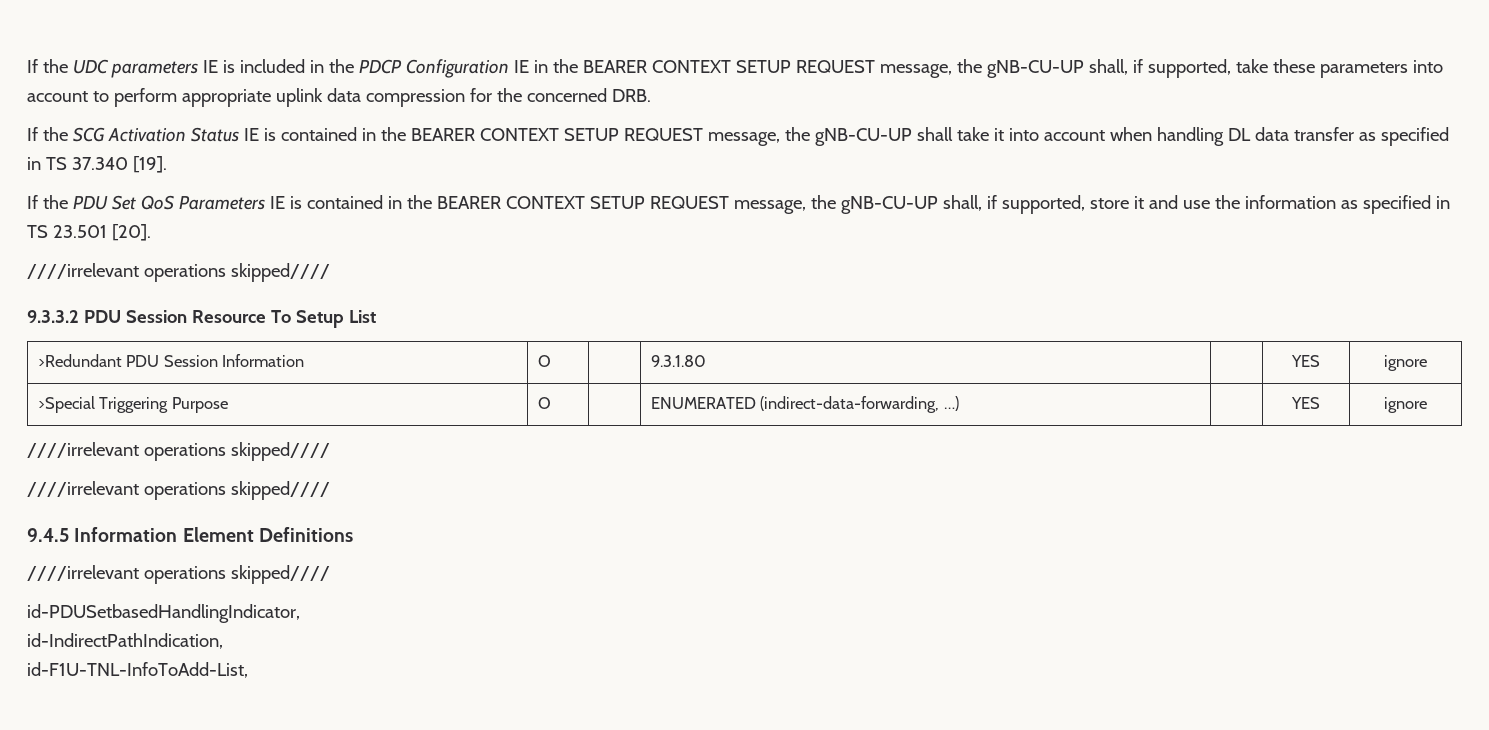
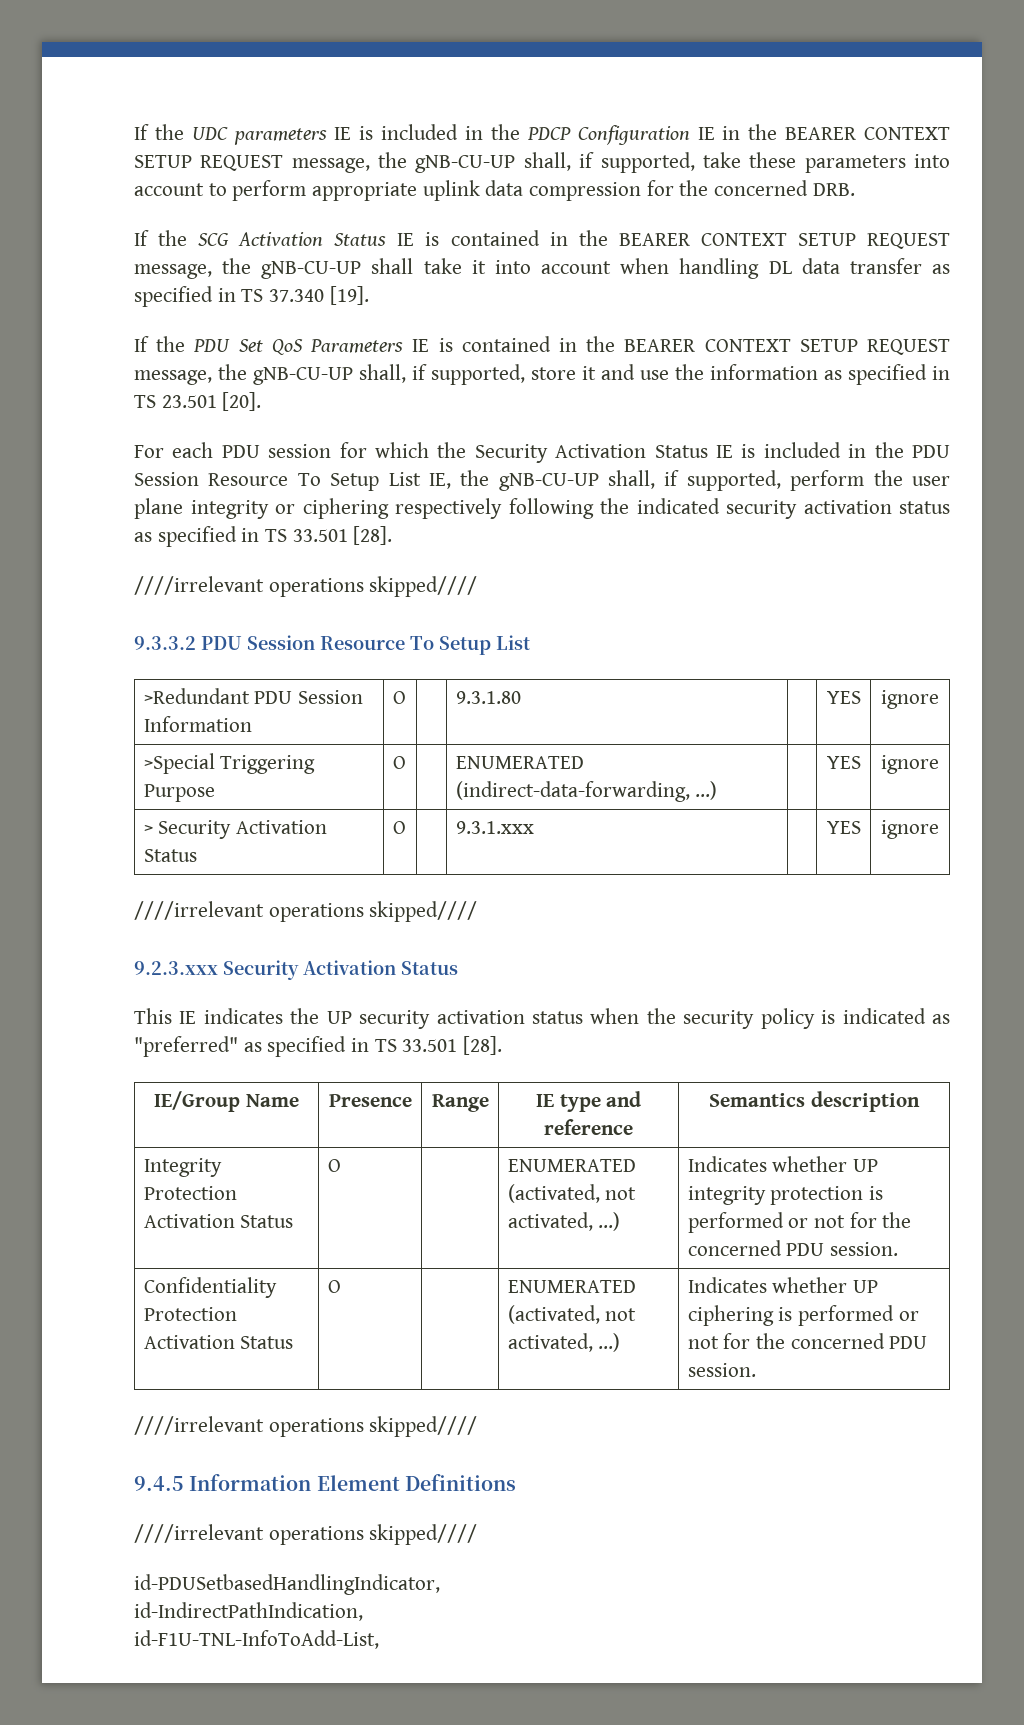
+ For each PDU session for which the Security Activation Status IE is included in the PDU Session Resource To Setup List IE, the gNB-CU-UP shall, if supported, perform the user plane integrity or ciphering respectively following the indicated security activation status as specified in TS 33.501 [28].
  >Special Triggering Purpose | O | | ENUMERATED (indirect-data-forwarding, …) | | YES | ignore
+ > Security Activation Status | O | | 9.3.1.xxx | | YES | ignore
  ////irrelevant operations skipped////
+ 9.2.3.xxx Security Activation Status
+ This IE indicates the UP security activation status when the security policy is indicated as "preferred" as specified in TS 33.501 [28].
+ IE/Group Name | Presence | Range | IE type and reference | Semantics description
+ Integrity Protection Activation Status | O | | ENUMERATED (activated, not activated, …) | Indicates whether UP integrity protection is performed or not for the concerned PDU session.
+ Confidentiality Protection Activation Status | O | | ENUMERATED (activated, not activated, …) | Indicates whether UP ciphering is performed or not for the concerned PDU session.

